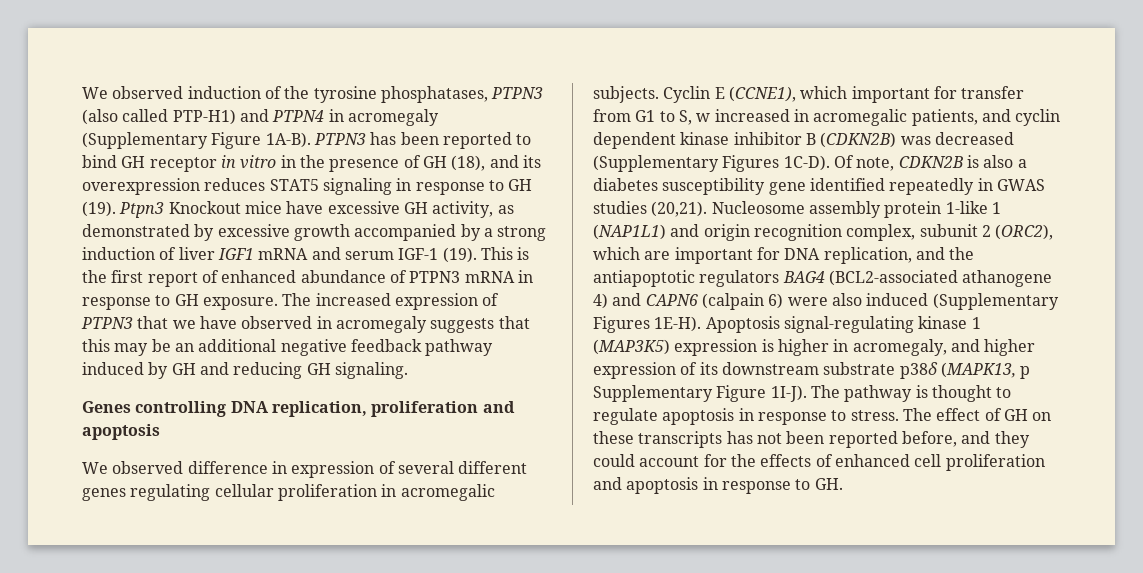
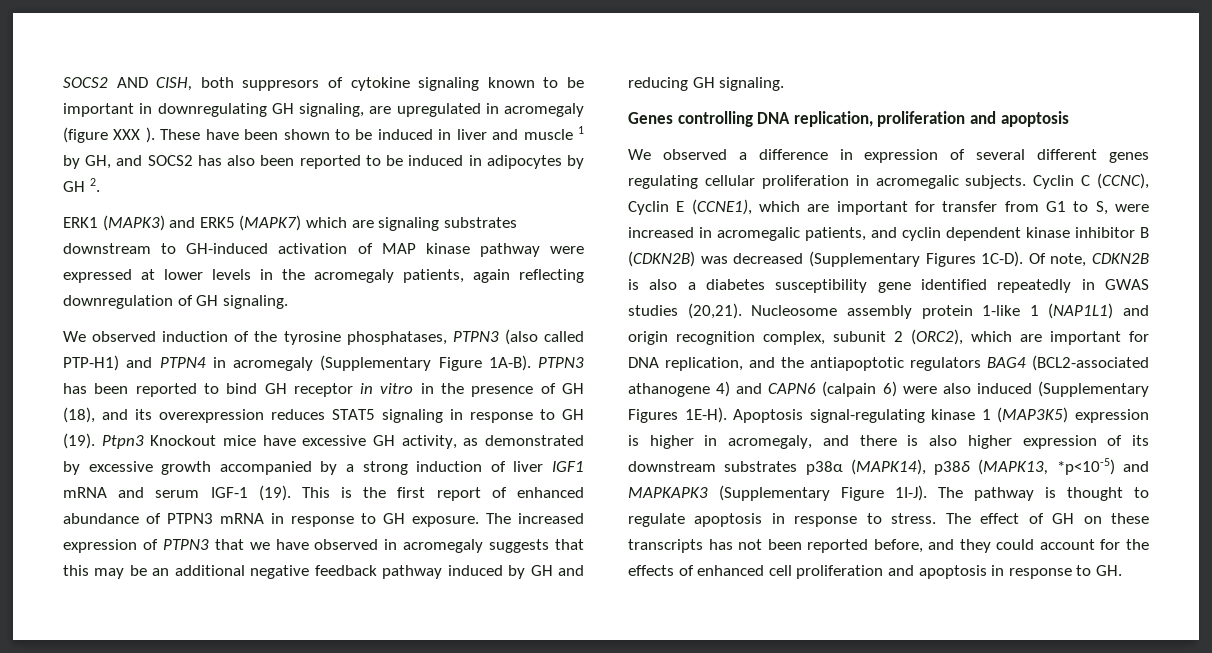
+ SOCS2 AND CISH, both suppresors of cytokine signaling known to be important in downregulating GH signaling, are upregulated in acromegaly (figure XXX ). These have been shown to be induced in liver and muscle 1 by GH, and SOCS2 has also been reported to be induced in adipocytes by GH 2.
+ ERK1 (MAPK3) and ERK5 (MAPK7) which are signaling substrates downstream to GH-induced activation of MAP kinase pathway were expressed at lower levels in the acromegaly patients, again reflecting downregulation of GH signaling.
- We observed difference in expression of several different genes regulating cellular proliferation in acromegalic subjects.
+ We observed a difference in expression of several different genes regulating cellular proliferation in acromegalic subjects.
- Cyclin E (CCNE1), which important for transfer from G1 to S, w increased in acromegalic patients, and cyclin dependent kinase inhibitor B (CDKN2B) was decreased (Supplementary Figures 1C-D).
+ Cyclin C (CCNC), Cyclin E (CCNE1), which are important for transfer from G1 to S, were increased in acromegalic patients, and cyclin dependent kinase inhibitor B (CDKN2B) was decreased (Supplementary Figures 1C-D).
- Apoptosis signal-regulating kinase 1 (MAP3K5) expression is higher in acromegaly, and higher expression of its downstream substrate p38δ (MAPK13, p Supplementary Figure 1I-J).
+ Apoptosis signal-regulating kinase 1 (MAP3K5) expression is higher in acromegaly, and there is also higher expression of its downstream substrates p38α (MAPK14), p38δ (MAPK13, *p<10-5) and MAPKAPK3 (Supplementary Figure 1I-J).

